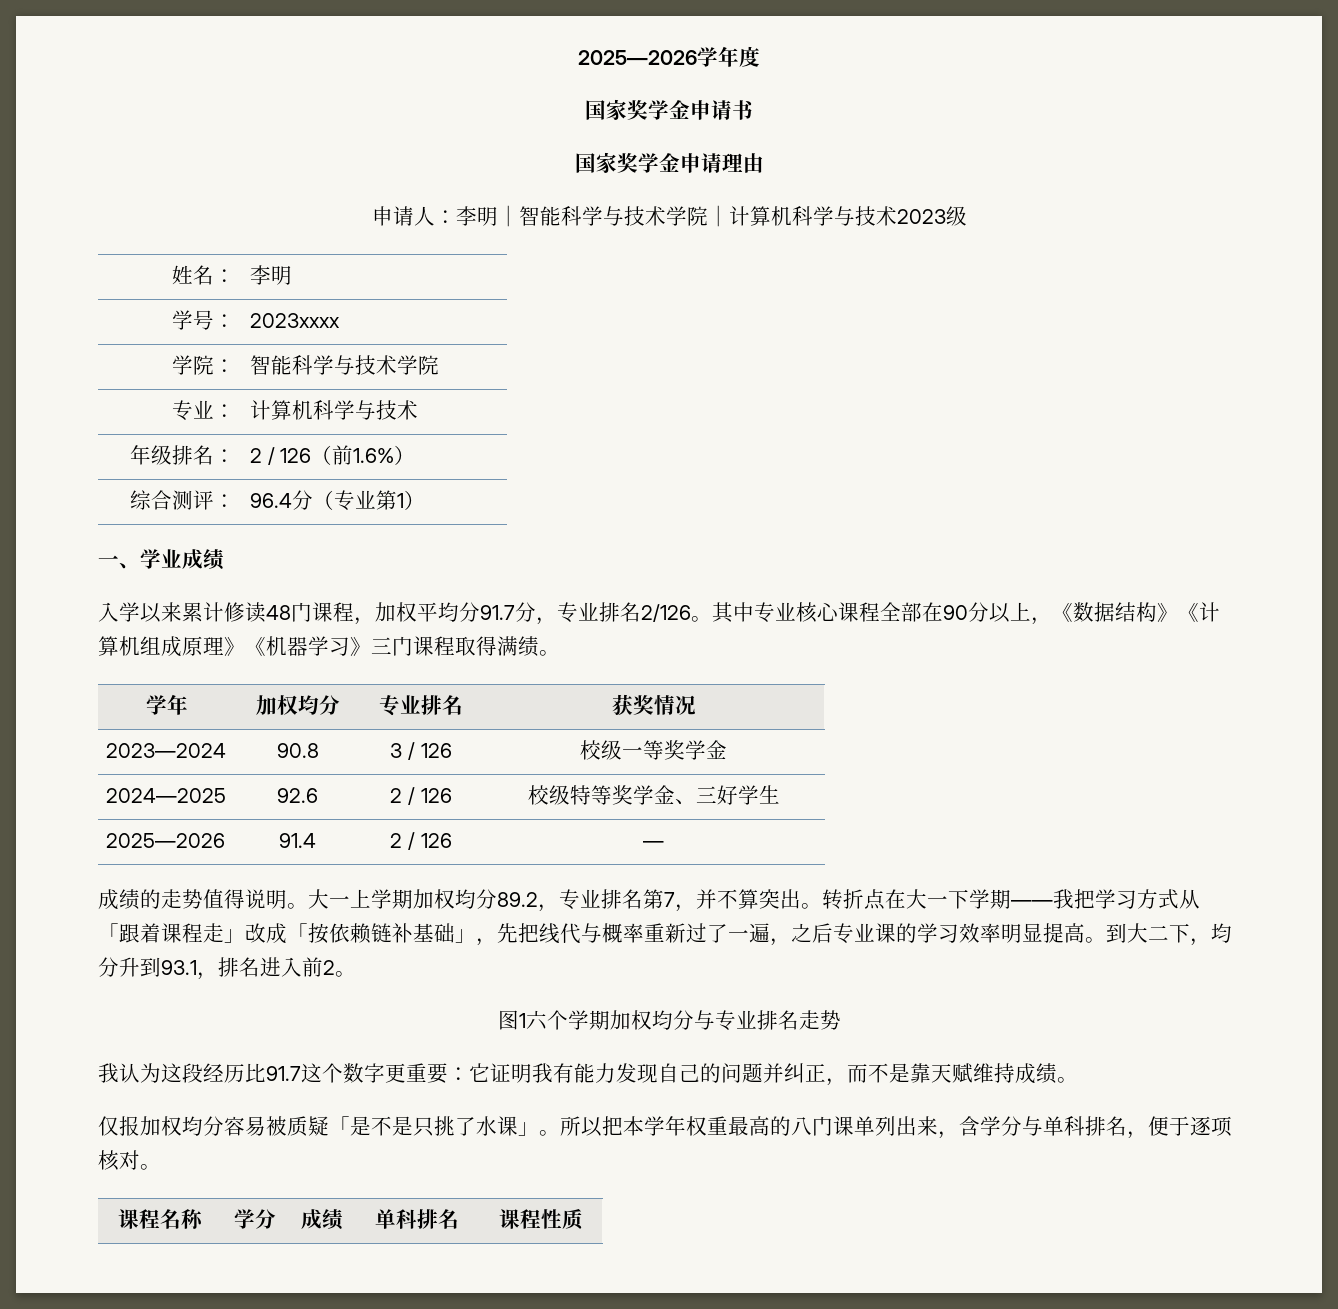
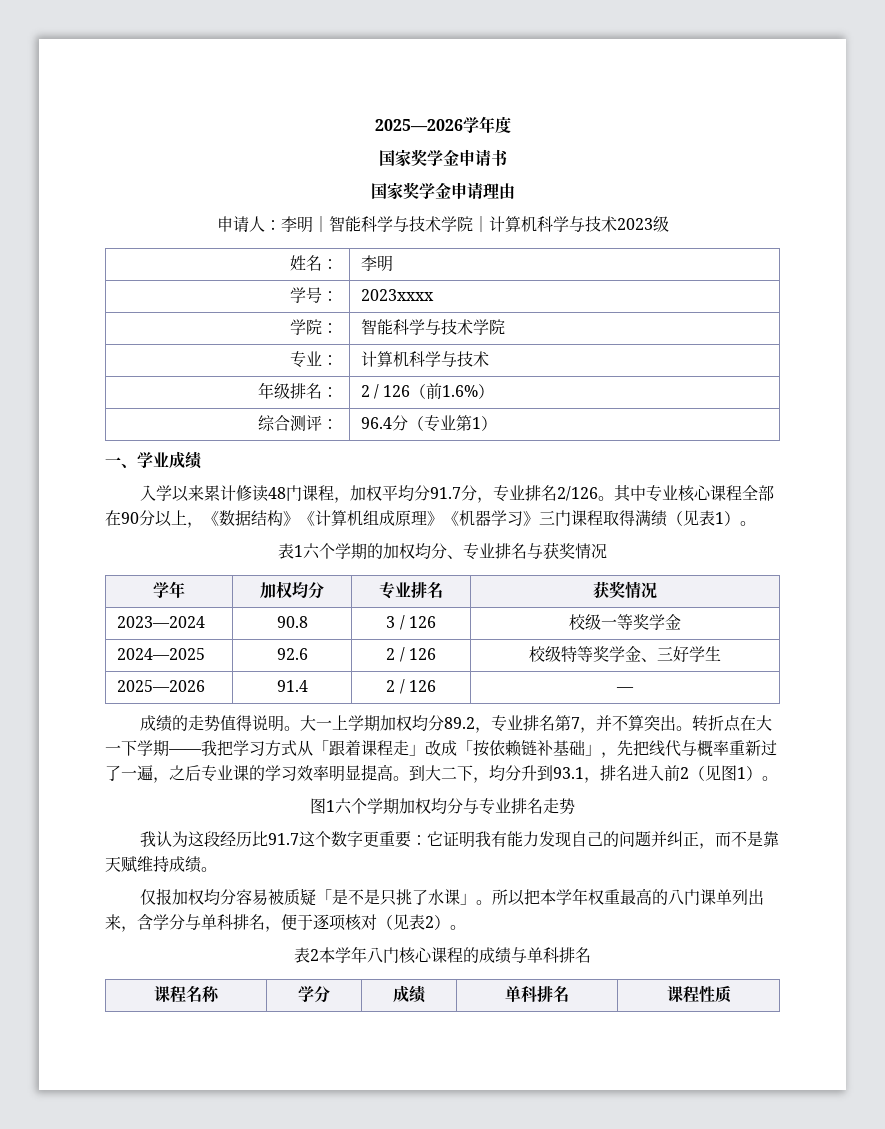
- 其中专业核心课程全部在90分以上，《数据结构》《计算机组成原理》《机器学习》三门课程取得满绩。
+ 其中专业核心课程全部在90分以上，《数据结构》《计算机组成原理》《机器学习》三门课程取得满绩（见表1）。
+ 表1六个学期的加权均分、专业排名与获奖情况
- 到大二下，均分升到93.1，排名进入前2。
+ 到大二下，均分升到93.1，排名进入前2（见图1）。
- 所以把本学年权重最高的八门课单列出来，含学分与单科排名，便于逐项核对。
+ 所以把本学年权重最高的八门课单列出来，含学分与单科排名，便于逐项核对（见表2）。
+ 表2本学年八门核心课程的成绩与单科排名

